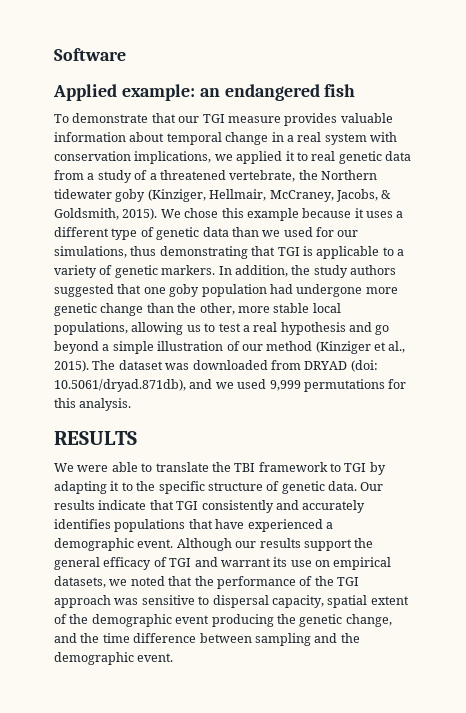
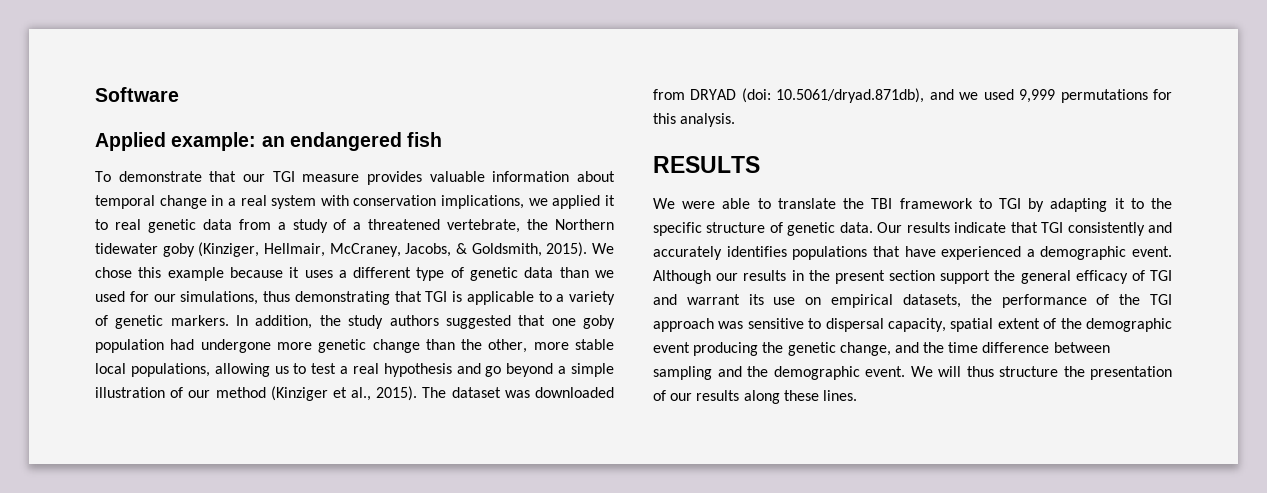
- Although our results support the general efficacy of TGI and warrant its use on empirical datasets, we noted that the performance of the TGI approach was sensitive to dispersal capacity, spatial extent of the demographic event producing the genetic change, and the time difference between sampling and the demographic event.
+ Although our results in the present section support the general efficacy of TGI and warrant its use on empirical datasets, the performance of the TGI approach was sensitive to dispersal capacity, spatial extent of the demographic event producing the genetic change, and the time difference between sampling and the demographic event.
+ We will thus structure the presentation of our results along these lines.

